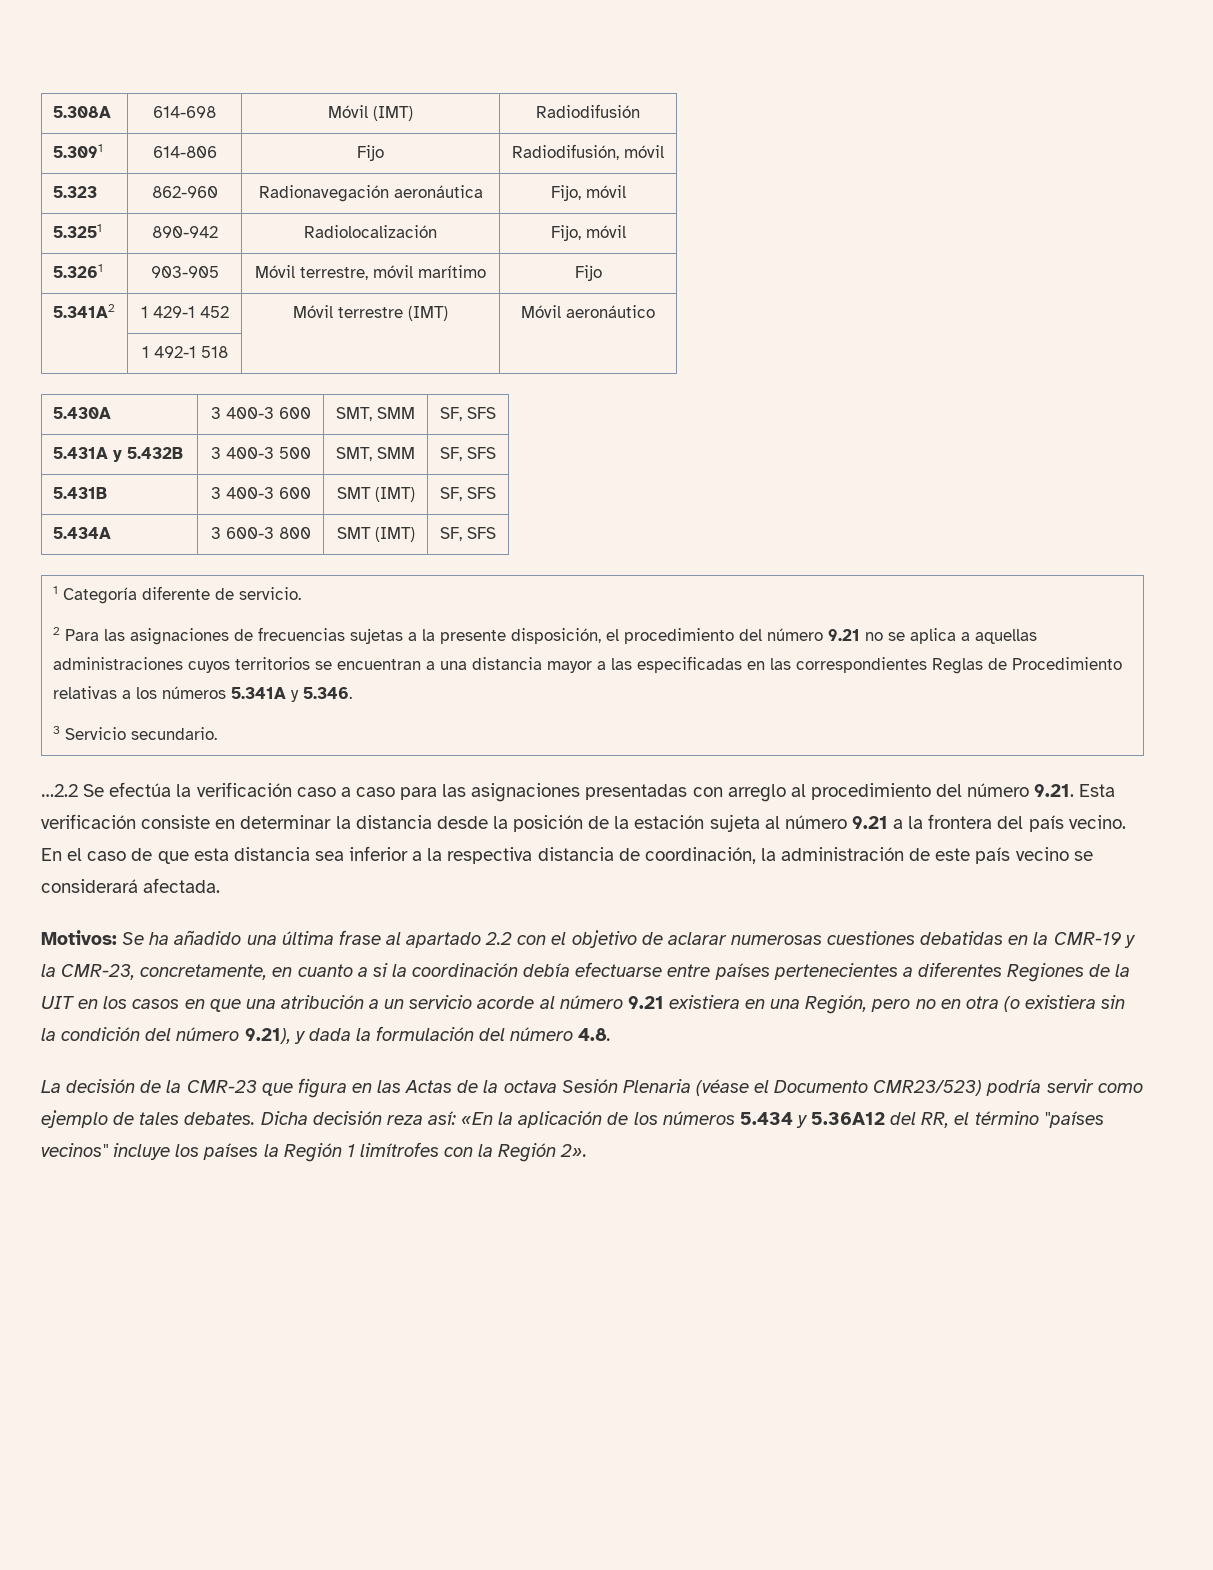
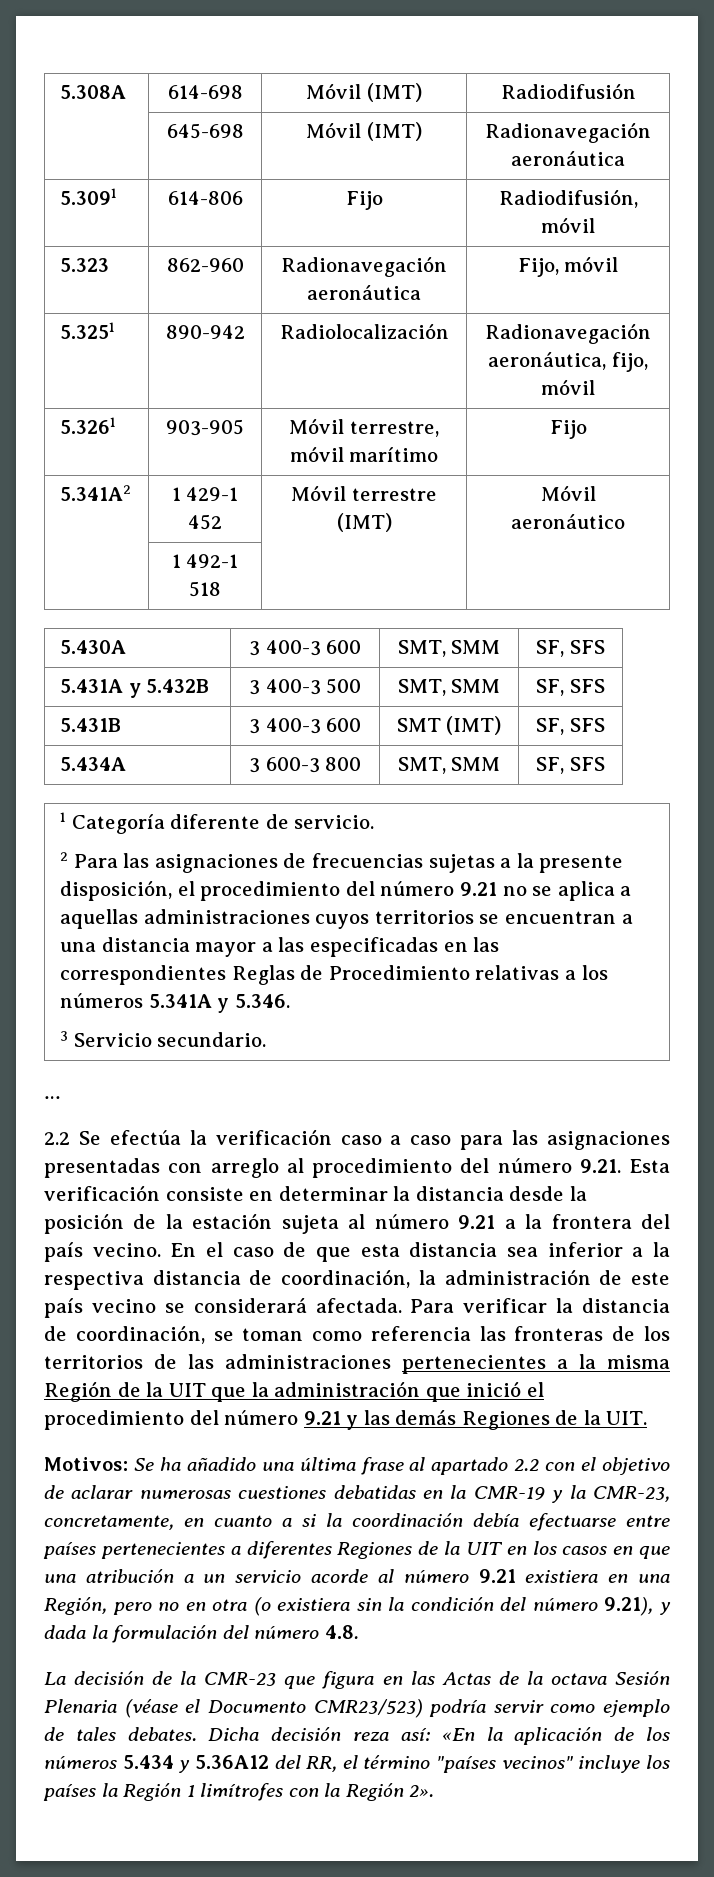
+ | 645-698 | Móvil (IMT) | Radionavegación aeronáutica
- 5.3251 | 890-942 | Radiolocalización | Fijo, móvil
+ 5.3251 | 890-942 | Radiolocalización | Radionavegación aeronáutica, fijo, móvil
- 5.434A | 3 600-3 800 | SMT (IMT) | SF, SFS
+ 5.434A | 3 600-3 800 | SMT, SMM | SF, SFS
- …2.2 Se efectúa la verificación caso a caso para las asignaciones presentadas con arreglo al procedimiento del número 9.21. Esta verificación consiste en determinar la distancia desde la posición de la estación sujeta al número 9.21 a la frontera del país vecino.
+ …
+ 2.2 Se efectúa la verificación caso a caso para las asignaciones presentadas con arreglo al procedimiento del número 9.21. Esta verificación consiste en determinar la distancia desde la posición de la estación sujeta al número 9.21 a la frontera del país vecino.
+ Para verificar la distancia de coordinación, se toman como referencia las fronteras de los territorios de las administraciones pertenecientes a la misma Región de la UIT que la administración que inició el procedimiento del número 9.21 y las demás Regiones de la UIT.

